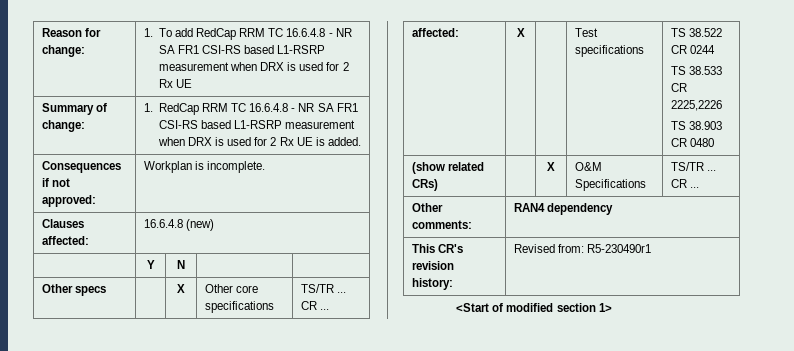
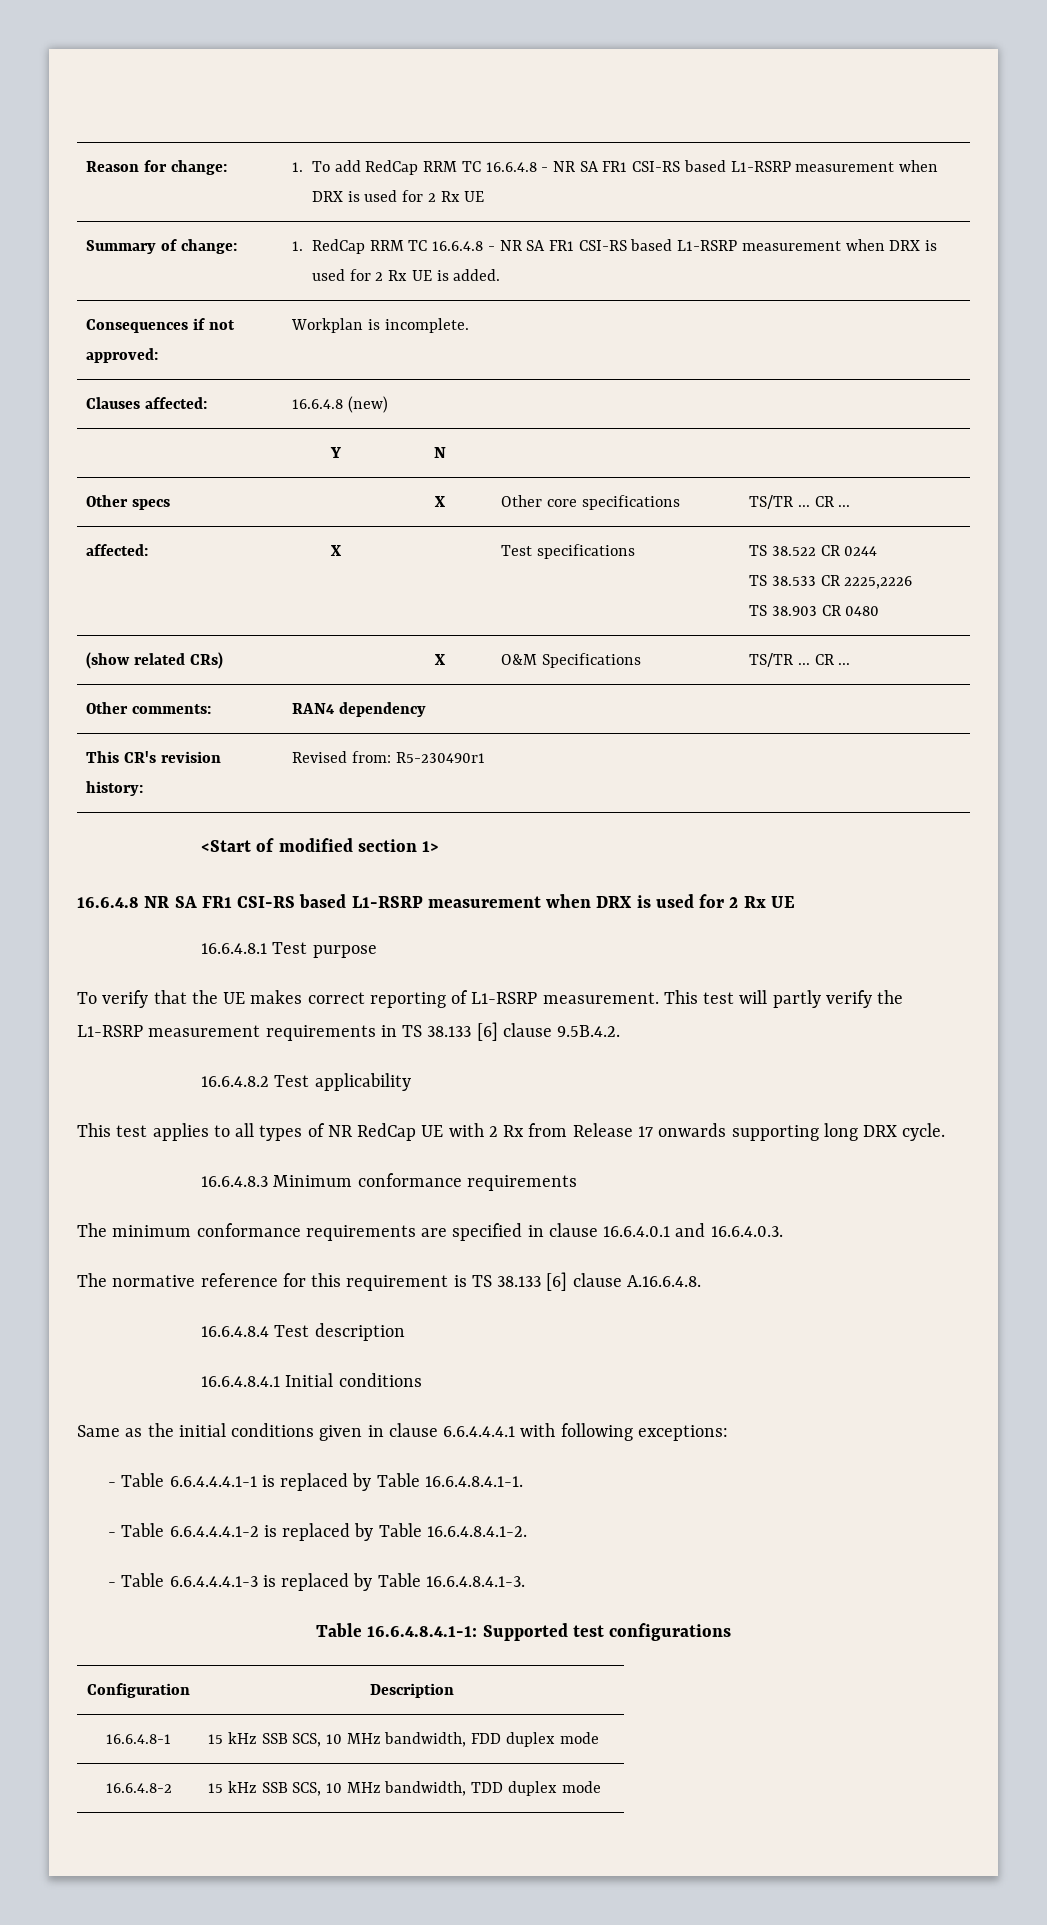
+ 16.6.4.8 NR SA FR1 CSI-RS based L1-RSRP measurement when DRX is used for 2 Rx UE
+ 16.6.4.8.1 Test purpose
+ To verify that the UE makes correct reporting of L1-RSRP measurement. This test will partly verify the L1-RSRP measurement requirements in TS 38.133 [6] clause 9.5B.4.2.
+ 16.6.4.8.2 Test applicability
+ This test applies to all types of NR RedCap UE with 2 Rx from Release 17 onwards supporting long DRX cycle.
+ 16.6.4.8.3 Minimum conformance requirements
+ The minimum conformance requirements are specified in clause 16.6.4.0.1 and 16.6.4.0.3.
+ The normative reference for this requirement is TS 38.133 [6] clause A.16.6.4.8.
+ 16.6.4.8.4 Test description
+ 16.6.4.8.4.1 Initial conditions
+ Same as the initial conditions given in clause 6.6.4.4.4.1 with following exceptions:
+ - Table 6.6.4.4.4.1-1 is replaced by Table 16.6.4.8.4.1-1.
+ - Table 6.6.4.4.4.1-2 is replaced by Table 16.6.4.8.4.1-2.
+ - Table 6.6.4.4.4.1-3 is replaced by Table 16.6.4.8.4.1-3.
+ Table 16.6.4.8.4.1-1: Supported test configurations
+ Configuration | Description
+ 16.6.4.8-1 | 15 kHz SSB SCS, 10 MHz bandwidth, FDD duplex mode
+ 16.6.4.8-2 | 15 kHz SSB SCS, 10 MHz bandwidth, TDD duplex mode

